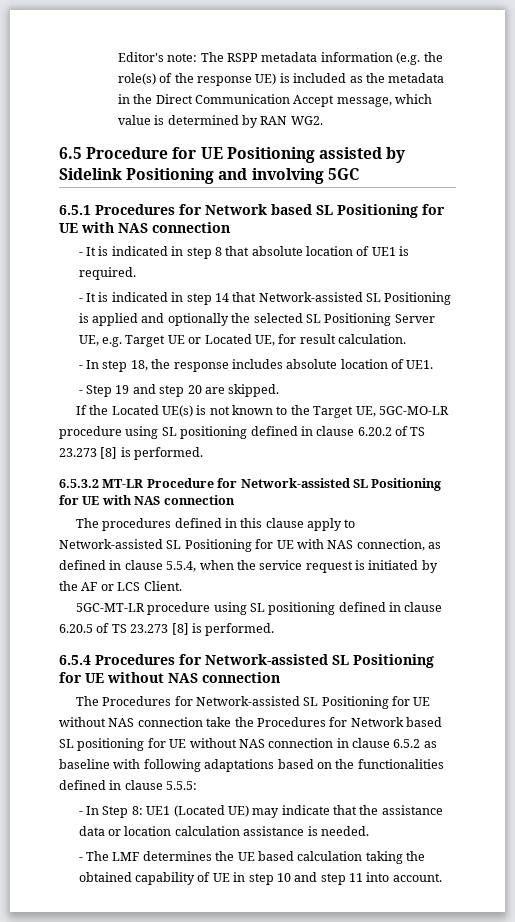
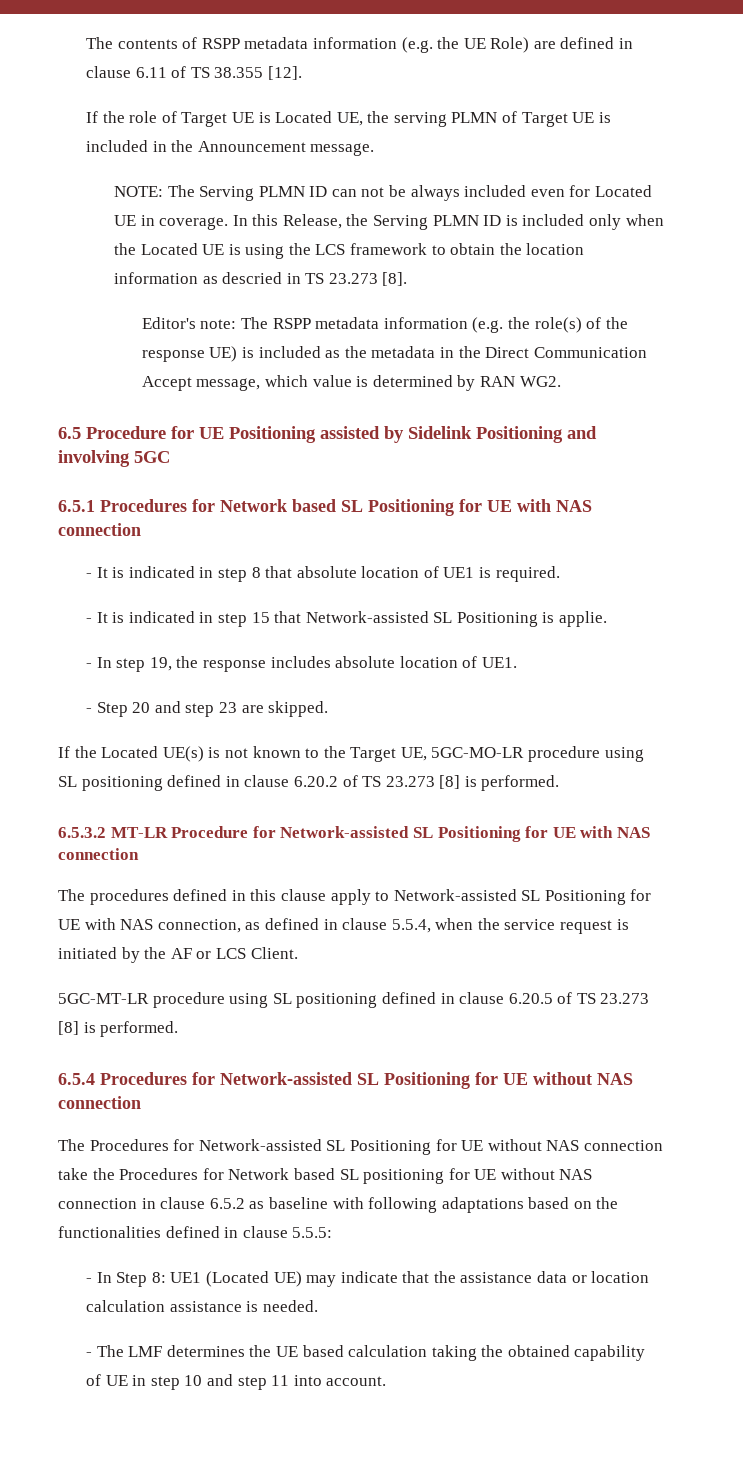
+ The contents of RSPP metadata information (e.g. the UE Role) are defined in clause 6.11 of TS 38.355 [12].
+ If the role of Target UE is Located UE, the serving PLMN of Target UE is included in the Announcement message.
+ NOTE: The Serving PLMN ID can not be always included even for Located UE in coverage. In this Release, the Serving PLMN ID is included only when the Located UE is using the LCS framework to obtain the location information as descried in TS 23.273 [8].
- - It is indicated in step 14 that Network-assisted SL Positioning is applied and optionally the selected SL Positioning Server UE, e.g. Target UE or Located UE, for result calculation.
+ - It is indicated in step 15 that Network-assisted SL Positioning is applie.
- - In step 18, the response includes absolute location of UE1.
+ - In step 19, the response includes absolute location of UE1.
- - Step 19 and step 20 are skipped.
+ - Step 20 and step 23 are skipped.

